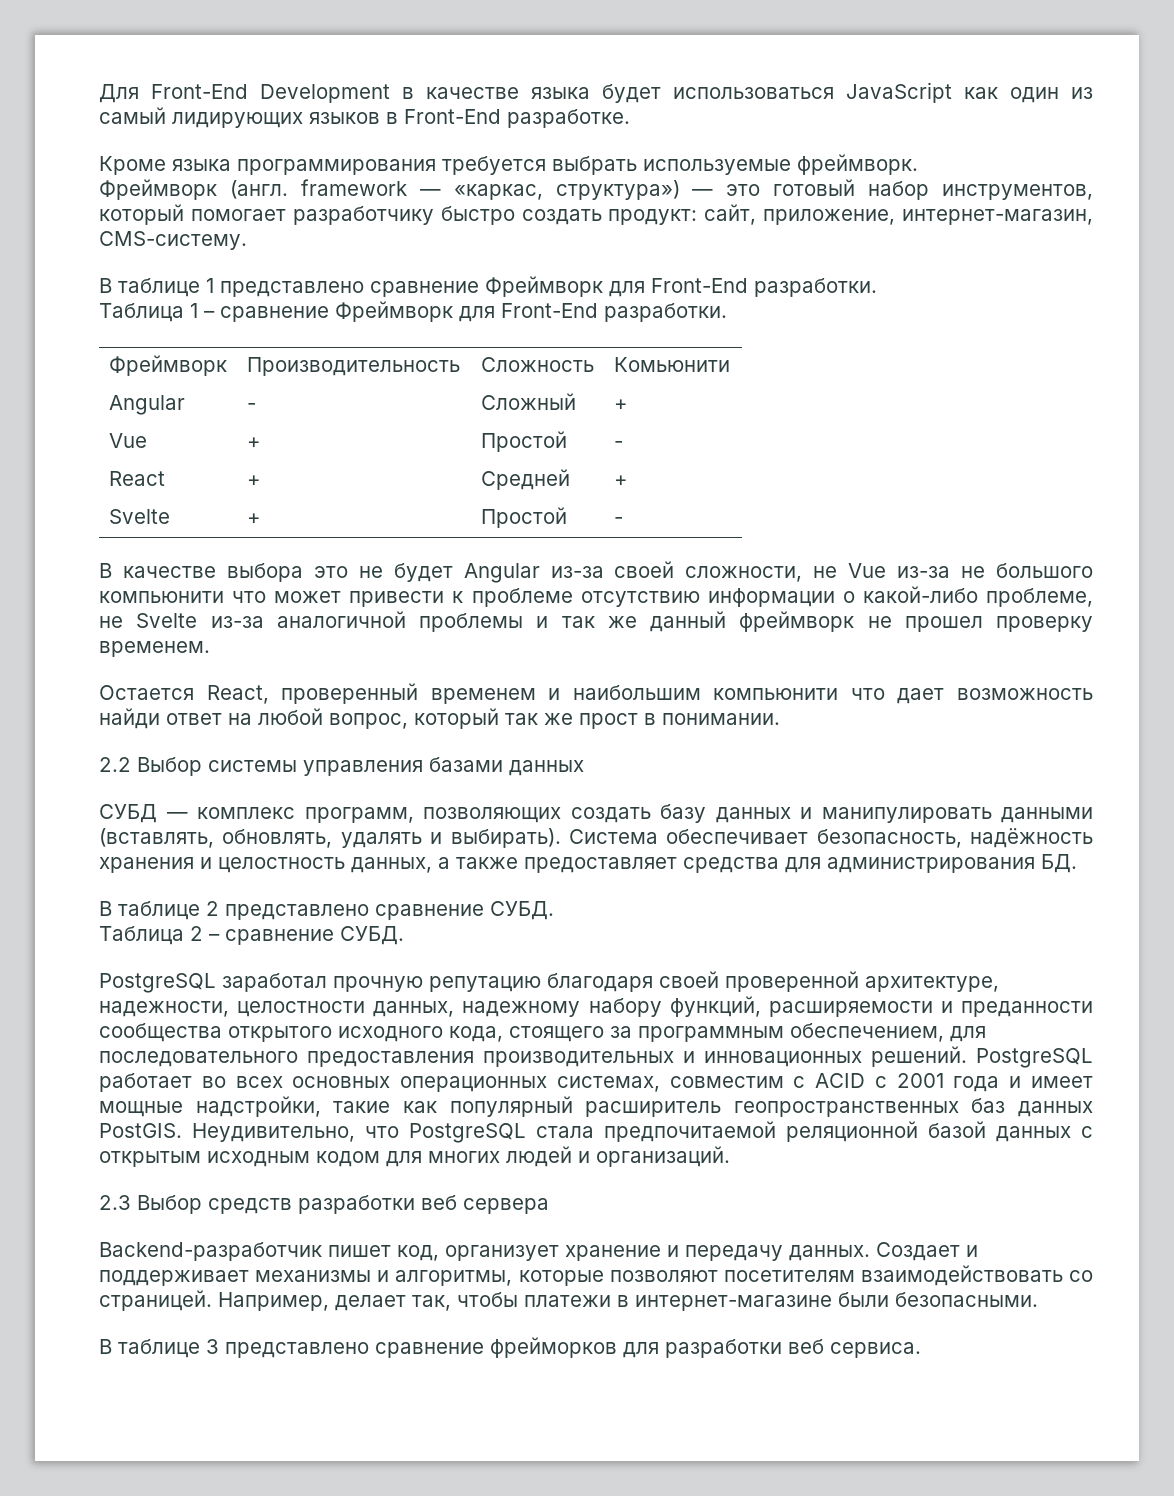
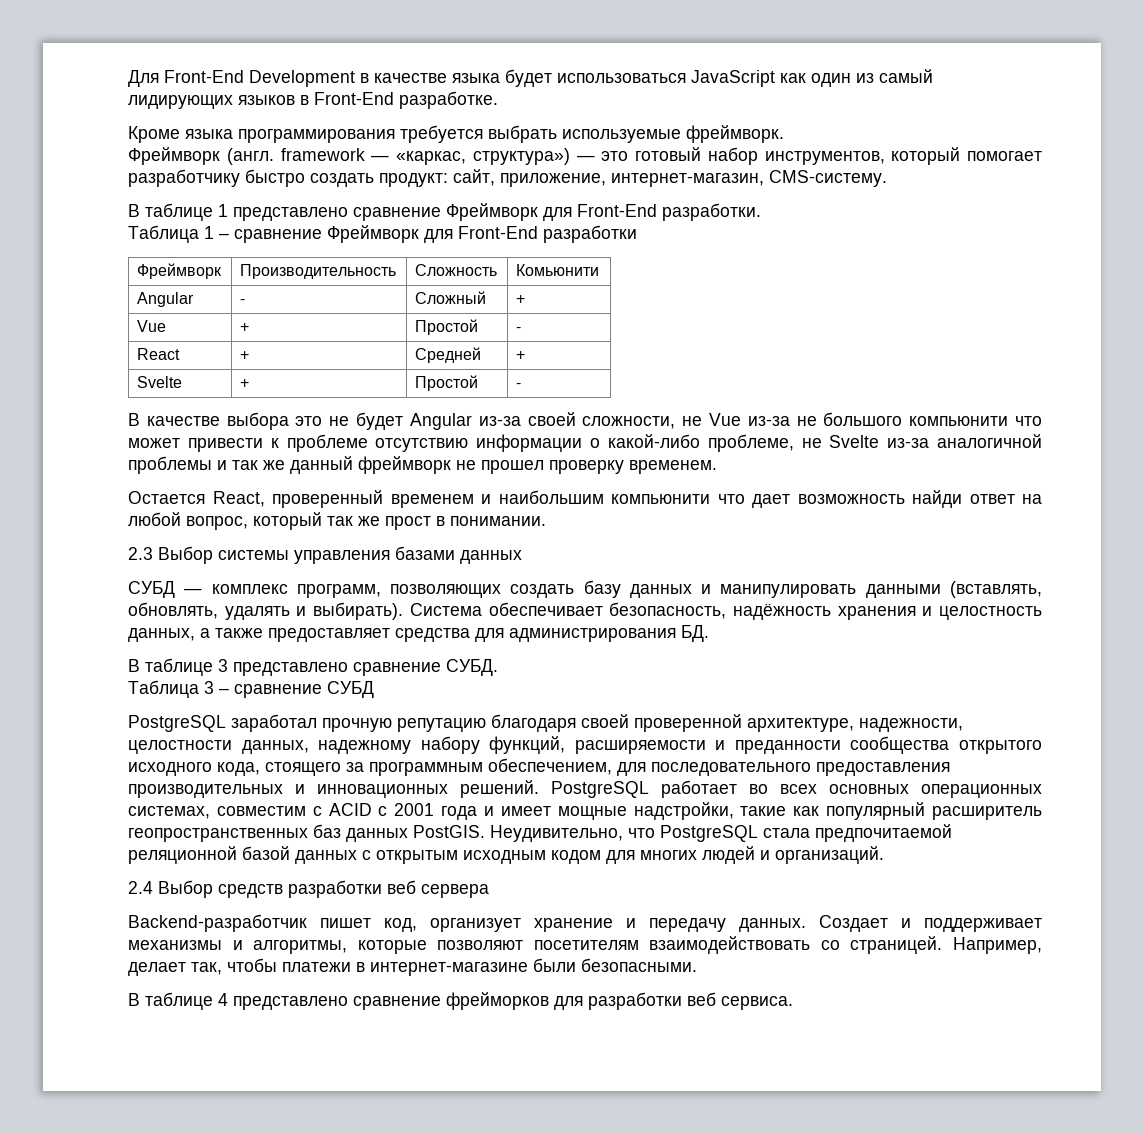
- Таблица 1 – сравнение Фреймворк для Front-End разработки.
+ Таблица 1 – сравнение Фреймворк для Front-End разработки
- 2.2 Выбор системы управления базами данных
+ 2.3 Выбор системы управления базами данных
- В таблице 2 представлено сравнение СУБД.
+ В таблице 3 представлено сравнение СУБД.
- Таблица 2 – сравнение СУБД.
+ Таблица 3 – сравнение СУБД
- 2.3 Выбор средств разработки веб сервера
+ 2.4 Выбор средств разработки веб сервера
- В таблице 3 представлено сравнение фрейморков для разработки веб сервиса.
+ В таблице 4 представлено сравнение фрейморков для разработки веб сервиса.

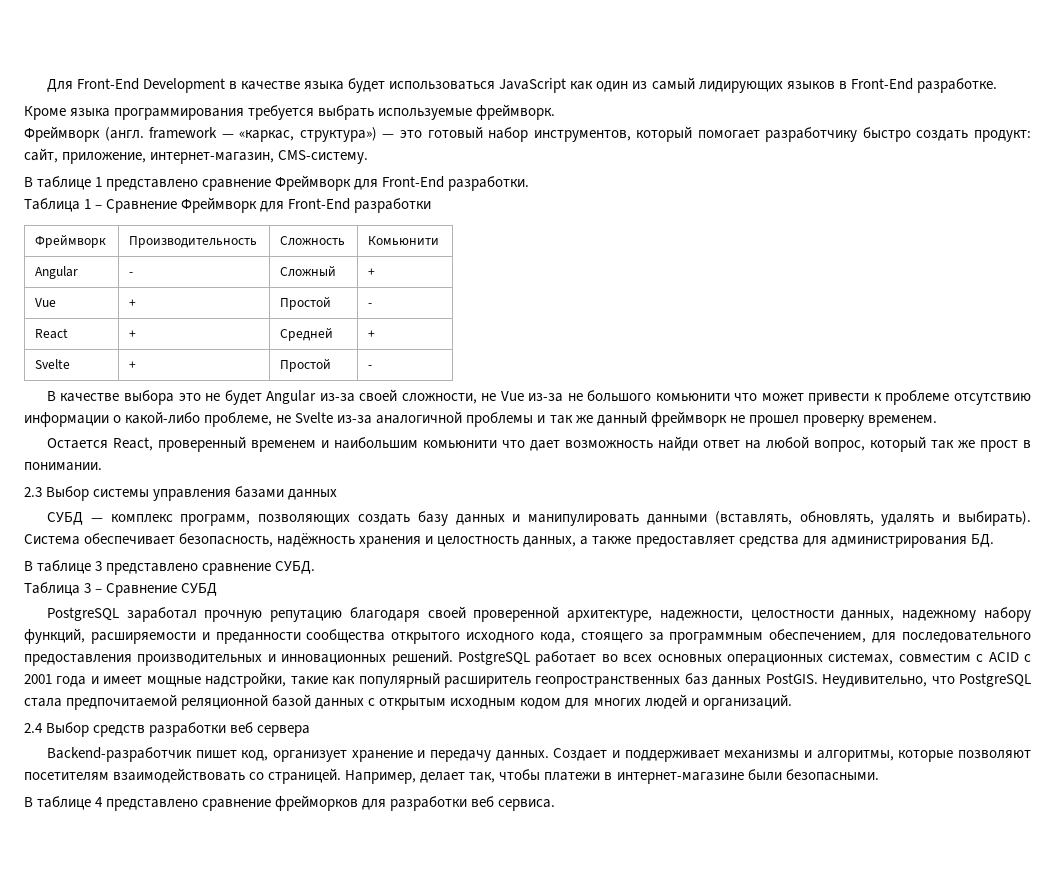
- Таблица 1 – сравнение Фреймворк для Front-End разработки
+ Таблица 1 – Сравнение Фреймворк для Front-End разработки
- В качестве выбора это не будет Angular из-за своей сложности, не Vue из-за не большого компьюнити что может привести к проблеме отсутствию информации о какой-либо проблеме, не Svelte из-за аналогичной проблемы и так же данный фреймворк не прошел проверку временем.
+ В качестве выбора это не будет Angular из-за своей сложности, не Vue из-за не большого комьюнити что может привести к проблеме отсутствию информации о какой-либо проблеме, не Svelte из-за аналогичной проблемы и так же данный фреймворк не прошел проверку временем.
- Остается React, проверенный временем и наибольшим компьюнити что дает возможность найди ответ на любой вопрос, который так же прост в понимании.
+ Остается React, проверенный временем и наибольшим комьюнити что дает возможность найди ответ на любой вопрос, который так же прост в понимании.
- Таблица 3 – сравнение СУБД
+ Таблица 3 – Сравнение СУБД

